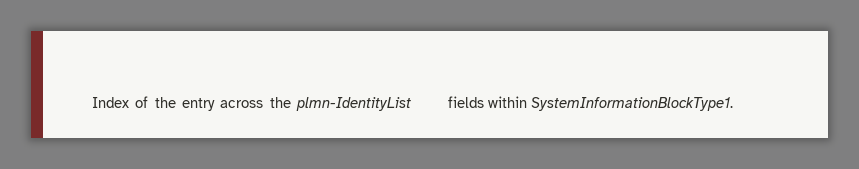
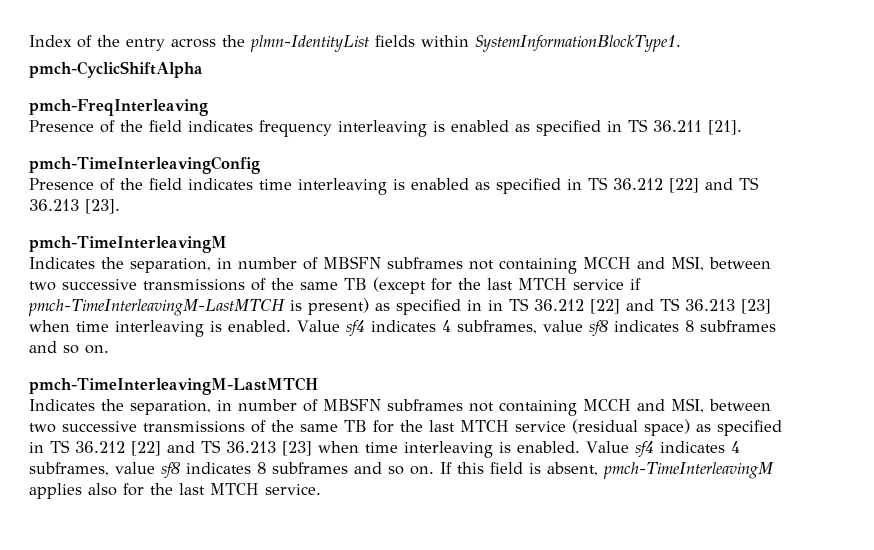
+ pmch-CyclicShiftAlpha
+ pmch-FreqInterleaving
+ Presence of the field indicates frequency interleaving is enabled as specified in TS 36.211 [21].
+ pmch-TimeInterleavingConfig
+ Presence of the field indicates time interleaving is enabled as specified in TS 36.212 [22] and TS 36.213 [23].
+ pmch-TimeInterleavingM
+ Indicates the separation, in number of MBSFN subframes not containing MCCH and MSI, between two successive transmissions of the same TB (except for the last MTCH service if pmch-TimeInterleavingM-LastMTCH is present) as specified in in TS 36.212 [22] and TS 36.213 [23] when time interleaving is enabled. Value sf4 indicates 4 subframes, value sf8 indicates 8 subframes and so on.
+ pmch-TimeInterleavingM-LastMTCH
+ Indicates the separation, in number of MBSFN subframes not containing MCCH and MSI, between two successive transmissions of the same TB for the last MTCH service (residual space) as specified in TS 36.212 [22] and TS 36.213 [23] when time interleaving is enabled. Value sf4 indicates 4 subframes, value sf8 indicates 8 subframes and so on. If this field is absent, pmch-TimeInterleavingM applies also for the last MTCH service.

